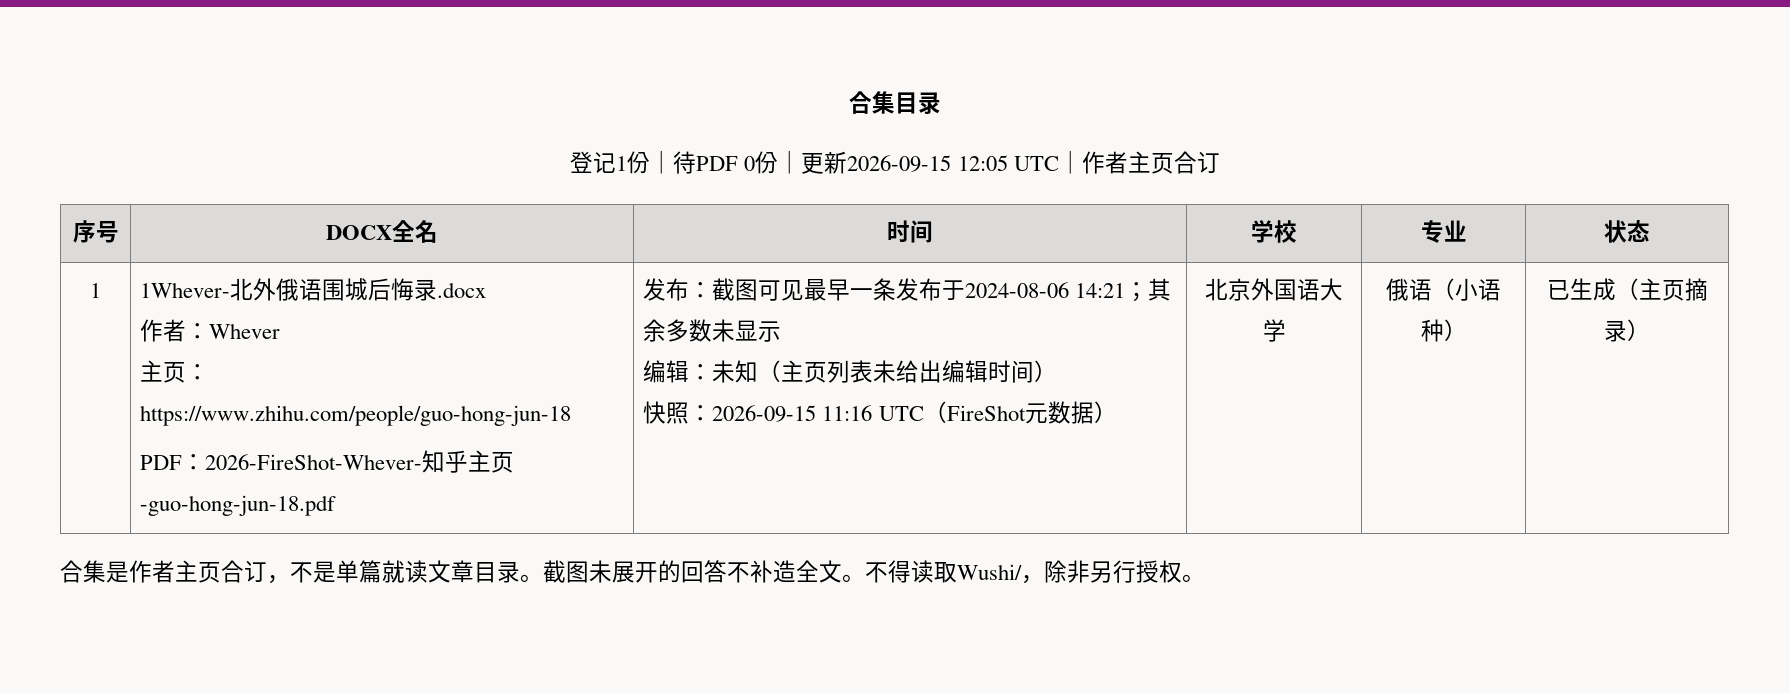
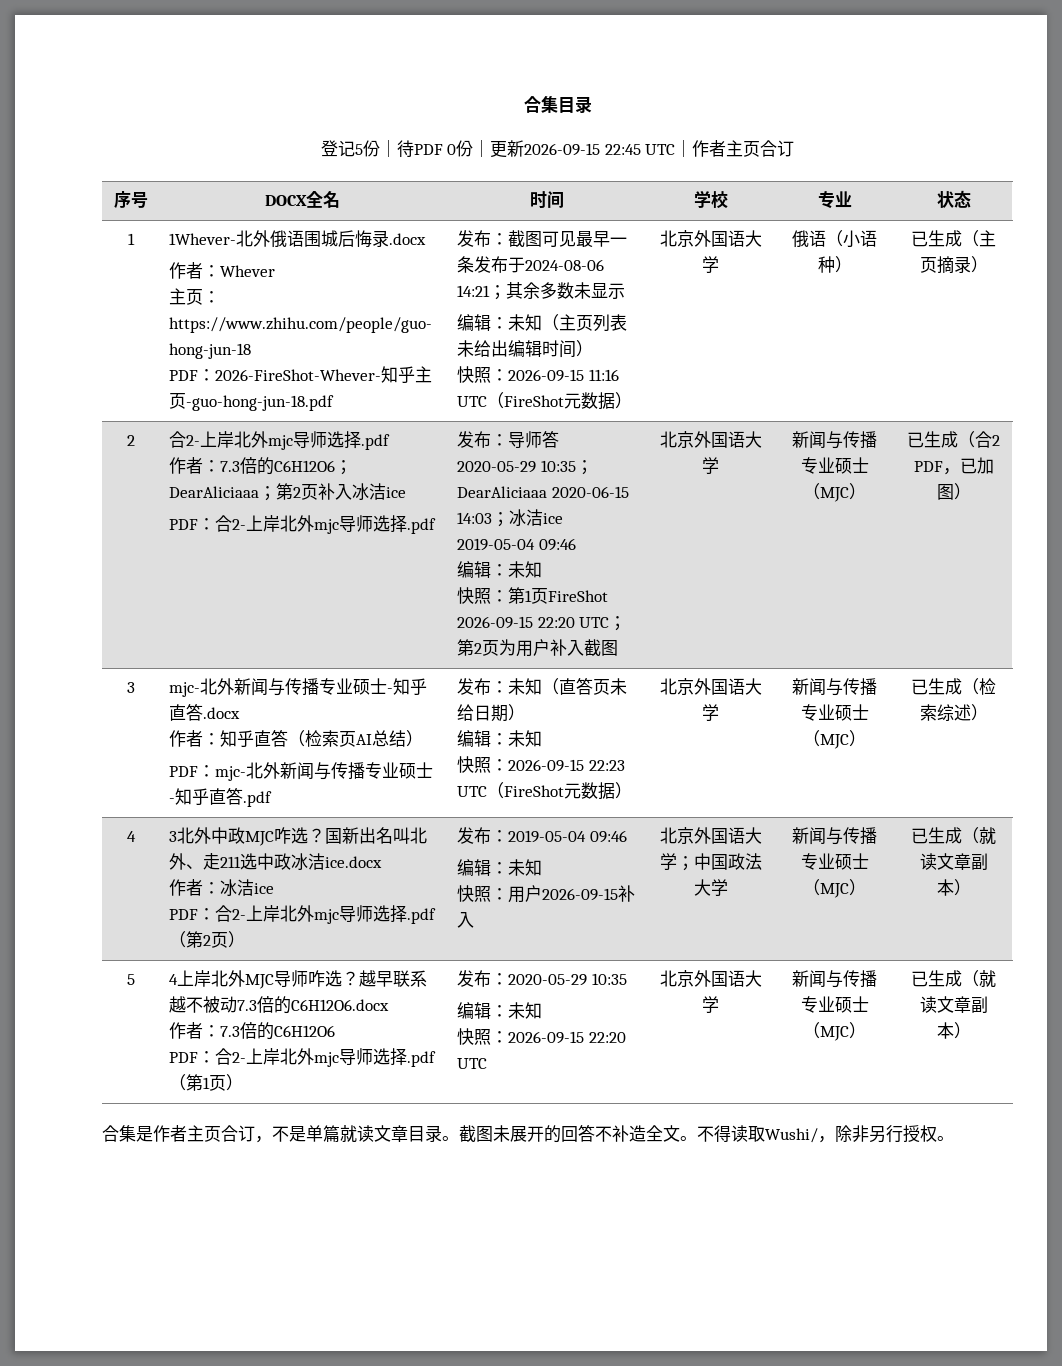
- 登记1份｜待PDF 0份｜更新2026-09-15 12:05 UTC｜作者主页合订
+ 登记5份｜待PDF 0份｜更新2026-09-15 22:45 UTC｜作者主页合订
+ 2 | 合2-上岸北外mjc导师选择.pdf
+ 作者：7.3倍的C6H12O6；DearAliciaaa；第2页补入冰洁ice
+ PDF：合2-上岸北外mjc导师选择.pdf | 发布：导师答2020-05-29 10:35；DearAliciaaa 2020-06-15 14:03；冰洁ice 2019-05-04 09:46
+ 编辑：未知
+ 快照：第1页FireShot 2026-09-15 22:20 UTC；第2页为用户补入截图 | 北京外国语大学 | 新闻与传播专业硕士（MJC） | 已生成（合2 PDF，已加图）
+ 3 | mjc-北外新闻与传播专业硕士-知乎直答.docx
+ 作者：知乎直答（检索页AI总结）
+ PDF：mjc-北外新闻与传播专业硕士-知乎直答.pdf | 发布：未知（直答页未给日期）
+ 编辑：未知
+ 快照：2026-09-15 22:23 UTC（FireShot元数据） | 北京外国语大学 | 新闻与传播专业硕士（MJC） | 已生成（检索综述）
+ 4 | 3北外中政MJC咋选？国新出名叫北外、走211选中政冰洁ice.docx
+ 作者：冰洁ice
+ PDF：合2-上岸北外mjc导师选择.pdf（第2页） | 发布：2019-05-04 09:46
+ 编辑：未知
+ 快照：用户2026-09-15补入 | 北京外国语大学；中国政法大学 | 新闻与传播专业硕士（MJC） | 已生成（就读文章副本）
+ 5 | 4上岸北外MJC导师咋选？越早联系越不被动7.3倍的C6H12O6.docx
+ 作者：7.3倍的C6H12O6
+ PDF：合2-上岸北外mjc导师选择.pdf（第1页） | 发布：2020-05-29 10:35
+ 编辑：未知
+ 快照：2026-09-15 22:20 UTC | 北京外国语大学 | 新闻与传播专业硕士（MJC） | 已生成（就读文章副本）

